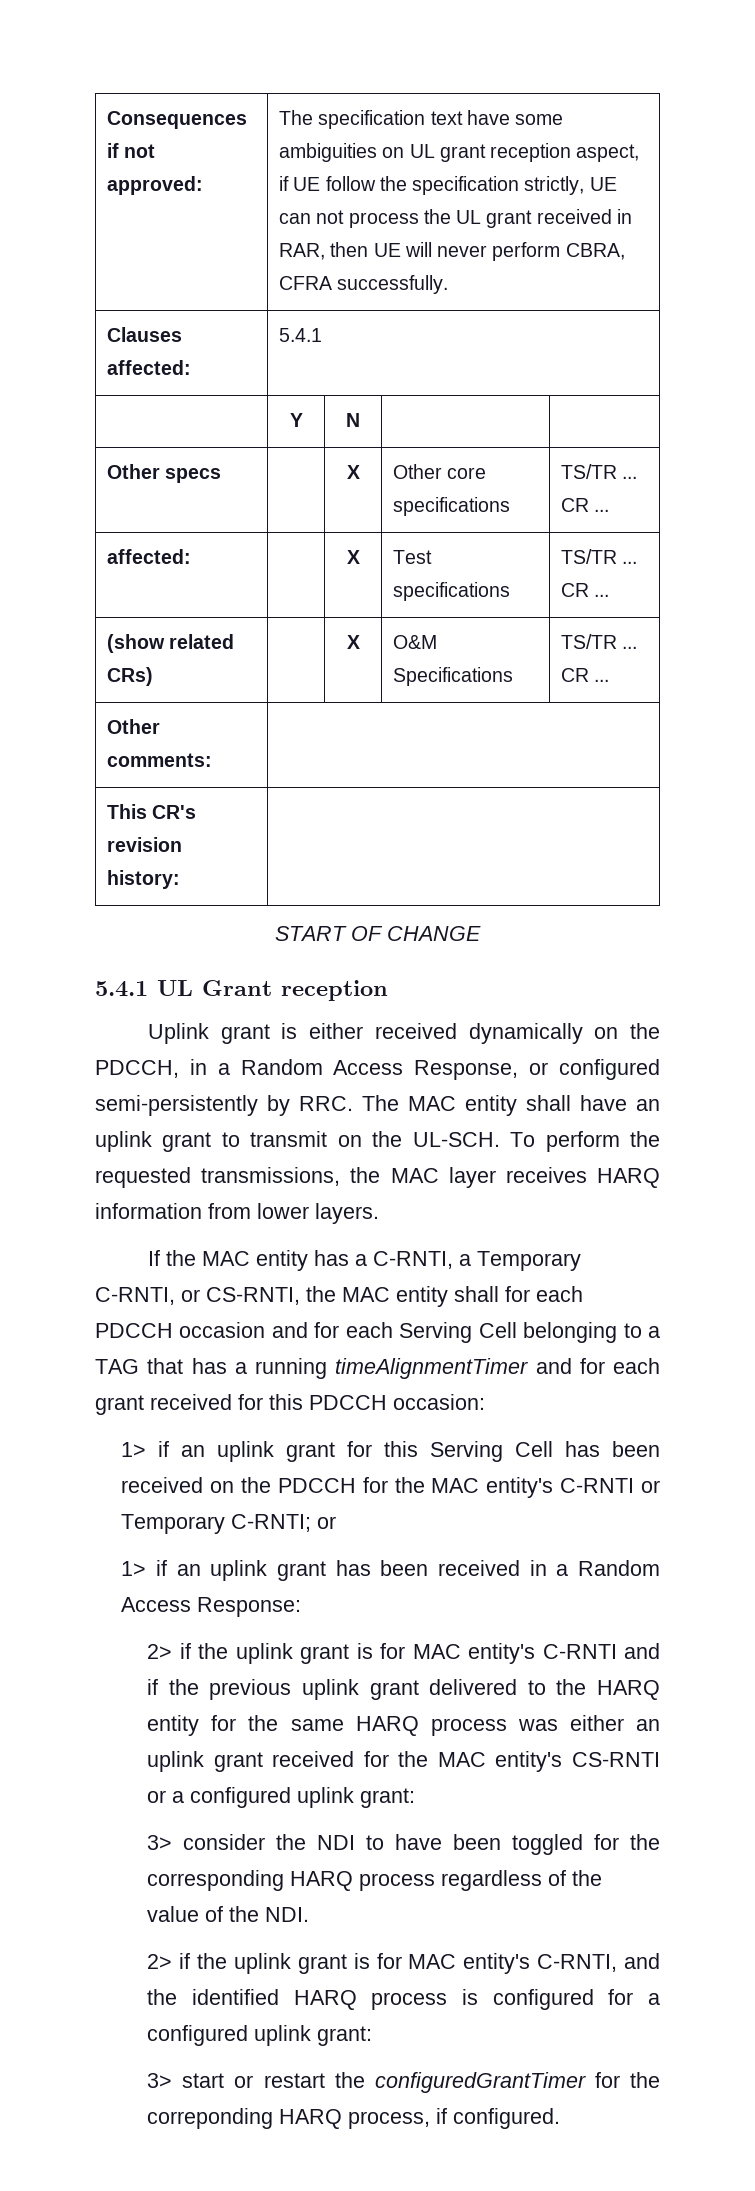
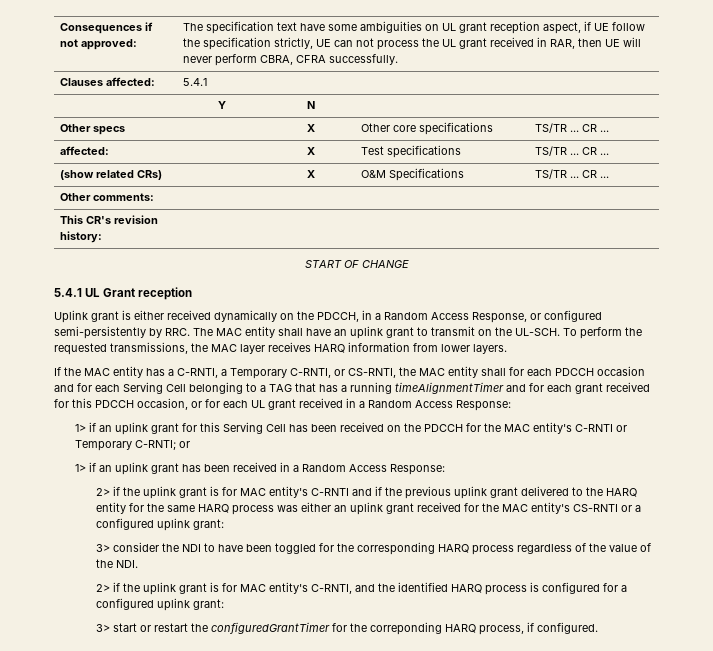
- If the MAC entity has a C-RNTI, a Temporary C-RNTI, or CS-RNTI, the MAC entity shall for each PDCCH occasion and for each Serving Cell belonging to a TAG that has a running timeAlignmentTimer and for each grant received for this PDCCH occasion:
+ If the MAC entity has a C-RNTI, a Temporary C-RNTI, or CS-RNTI, the MAC entity shall for each PDCCH occasion and for each Serving Cell belonging to a TAG that has a running timeAlignmentTimer and for each grant received for this PDCCH occasion, or for each UL grant received in a Random Access Response:

